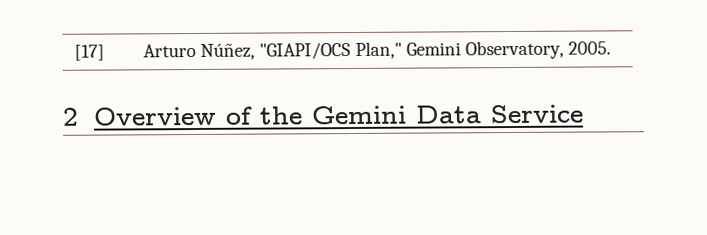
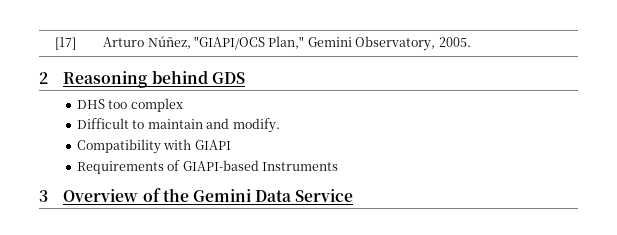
- 2 Overview of the Gemini Data Service
+ 2 Reasoning behind GDS
+ DHS too complex
+ Difficult to maintain and modify.
+ Compatibility with GIAPI
+ Requirements of GIAPI-based Instruments
+ 3 Overview of the Gemini Data Service

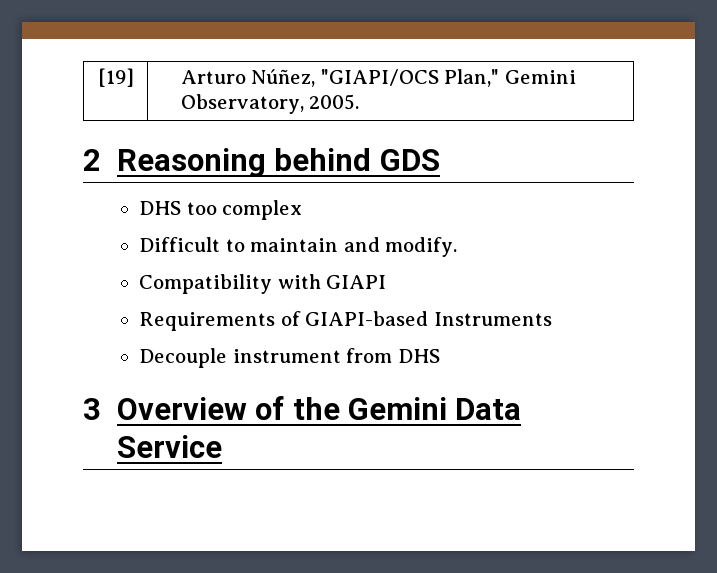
- [17] | Arturo Núñez, "GIAPI/OCS Plan," Gemini Observatory, 2005.
+ [19] | Arturo Núñez, "GIAPI/OCS Plan," Gemini Observatory, 2005.
+ Decouple instrument from DHS

